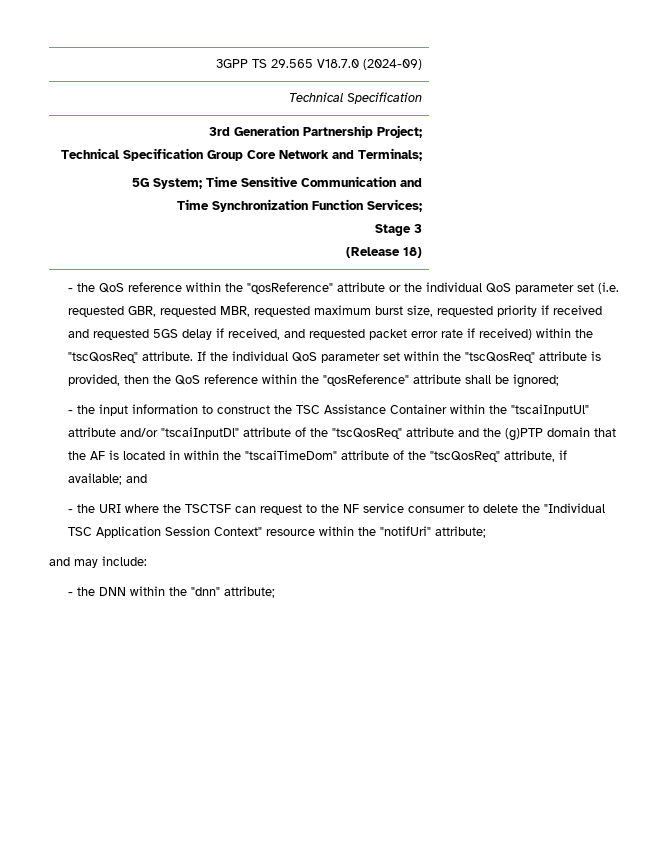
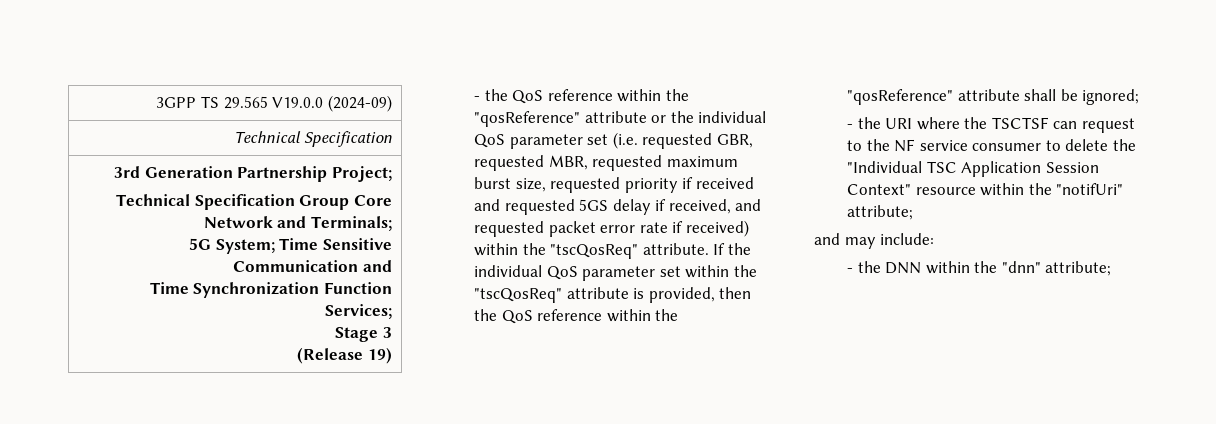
- 3GPP TS 29.565 V18.7.0 (2024-09)
+ 3GPP TS 29.565 V19.0.0 (2024-09)
  3rd Generation Partnership Project;
  Technical Specification Group Core Network and Terminals;
  5G System; Time Sensitive Communication and
  Time Synchronization Function Services;
  Stage 3
- (Release 18)
+ (Release 19)
- - the input information to construct the TSC Assistance Container within the "tscaiInputUl" attribute and/or "tscaiInputDl" attribute of the "tscQosReq" attribute and the (g)PTP domain that the AF is located in within the "tscaiTimeDom" attribute of the "tscQosReq" attribute, if available; and

